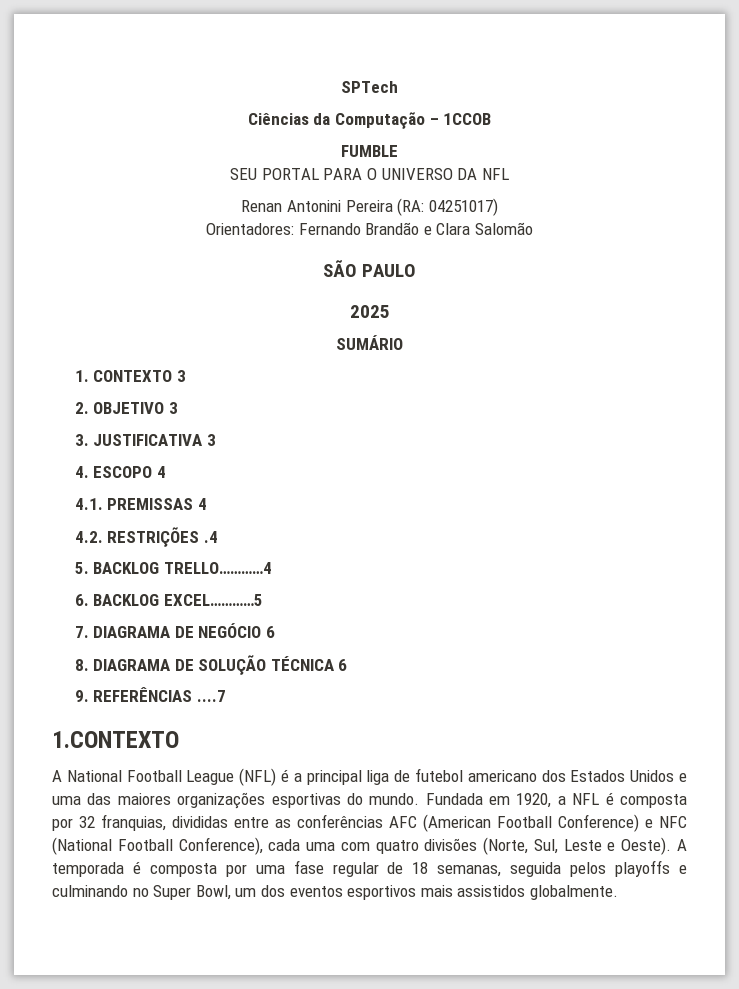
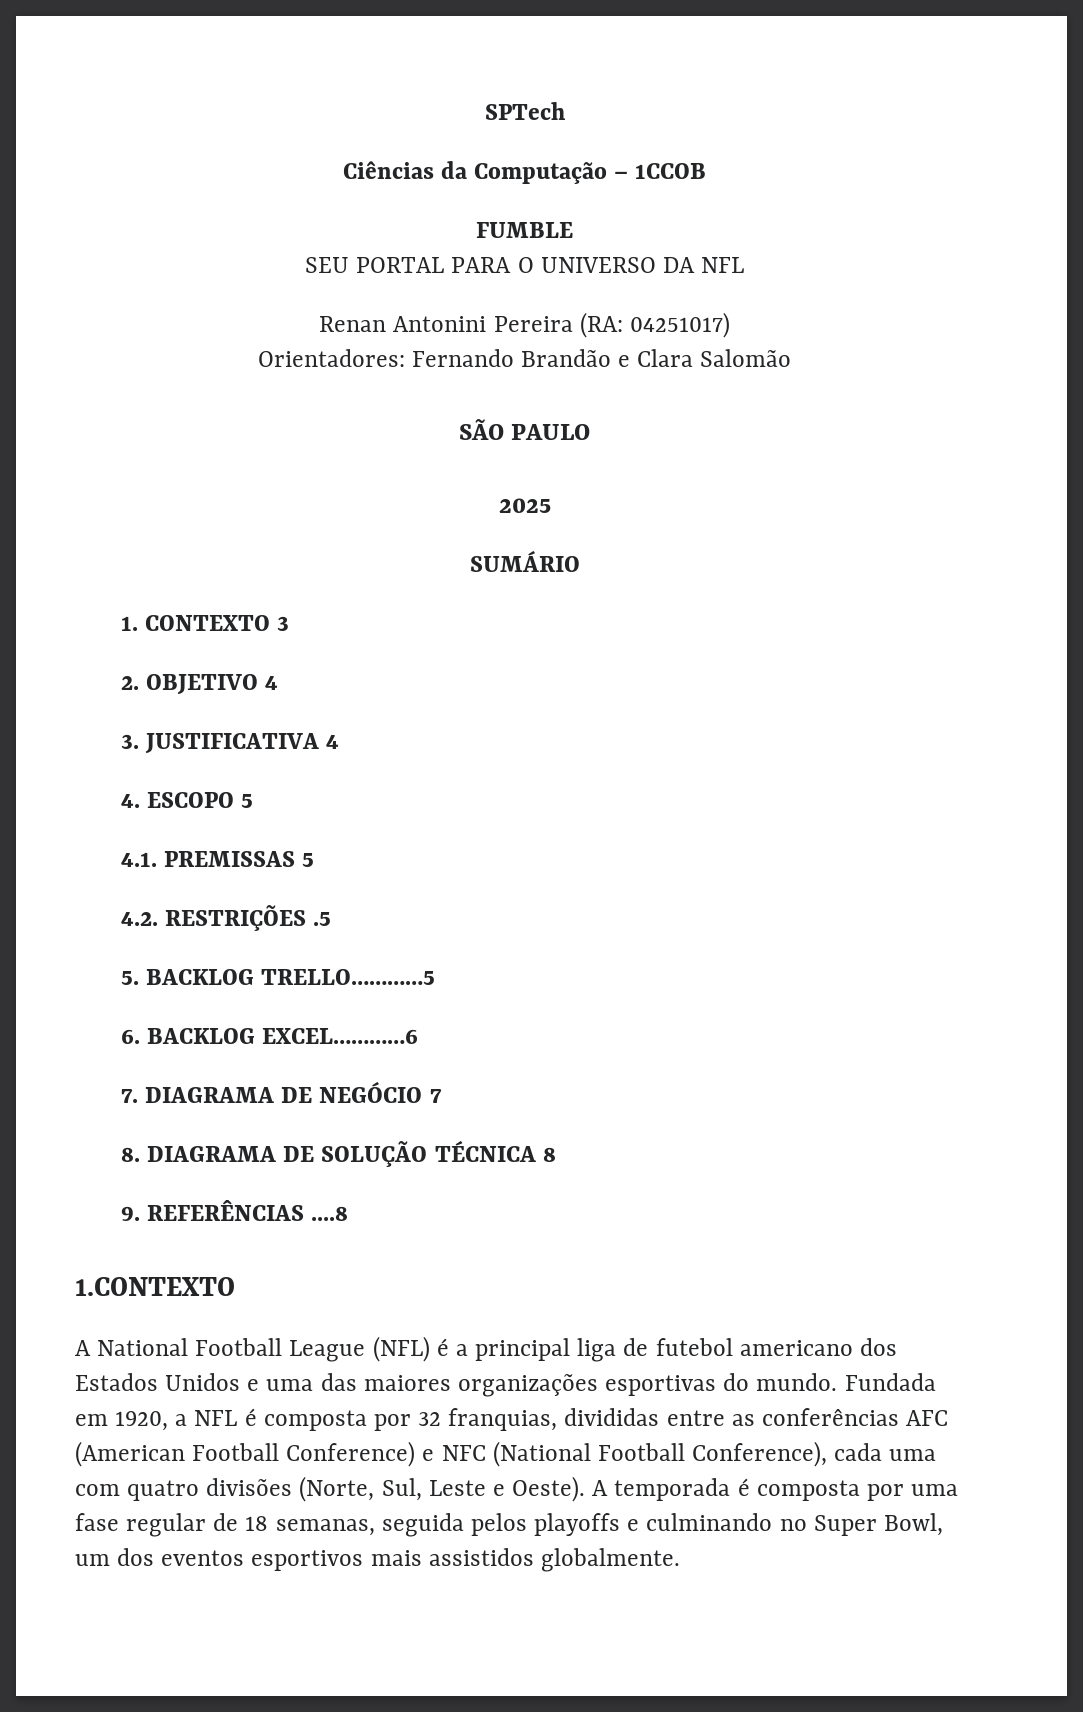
- 2. OBJETIVO 3
+ 2. OBJETIVO 4
- 3. JUSTIFICATIVA 3
+ 3. JUSTIFICATIVA 4
- 4. ESCOPO 4
+ 4. ESCOPO 5
- 4.1. PREMISSAS 4
+ 4.1. PREMISSAS 5
- 4.2. RESTRIÇÕES .4
+ 4.2. RESTRIÇÕES .5
- 5. BACKLOG TRELLO…………4
+ 5. BACKLOG TRELLO…………5
- 6. BACKLOG EXCEL…………5
+ 6. BACKLOG EXCEL…………6
- 7. DIAGRAMA DE NEGÓCIO 6
+ 7. DIAGRAMA DE NEGÓCIO 7
- 8. DIAGRAMA DE SOLUÇÃO TÉCNICA 6
+ 8. DIAGRAMA DE SOLUÇÃO TÉCNICA 8
- 9. REFERÊNCIAS ....7
+ 9. REFERÊNCIAS ....8

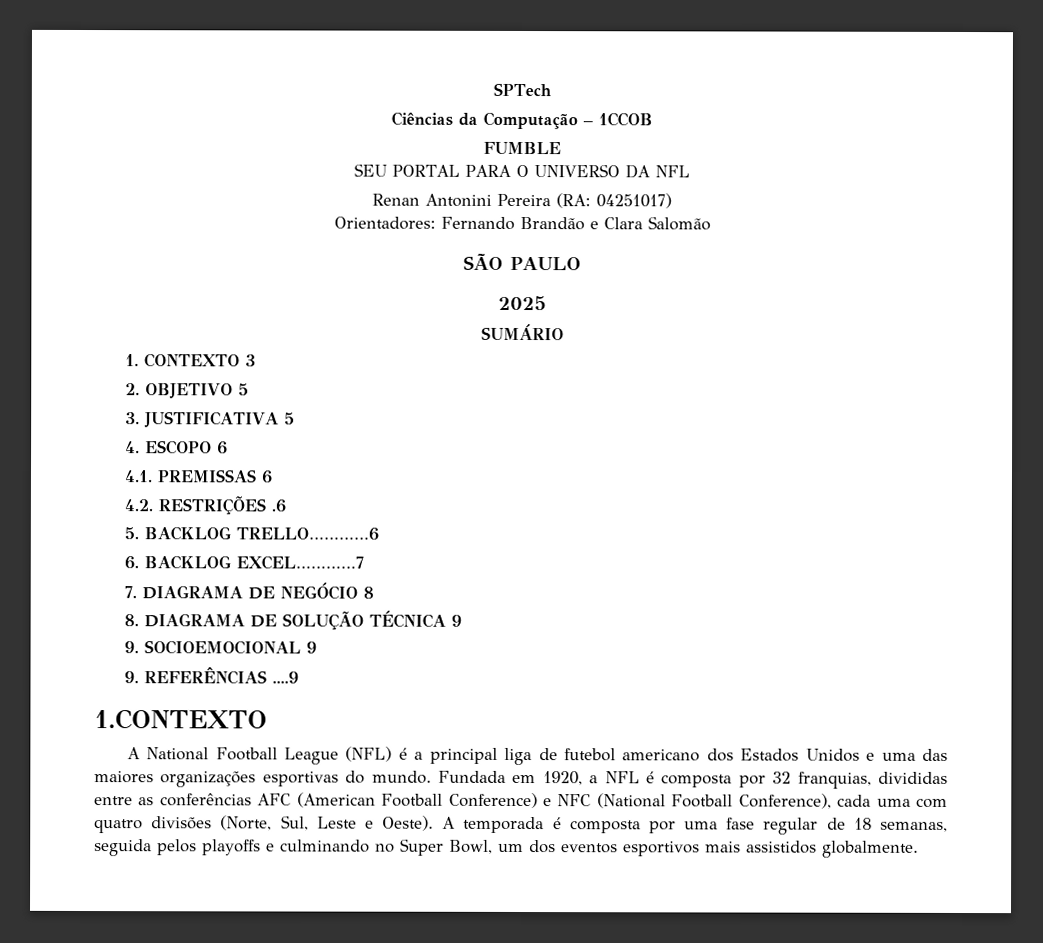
- 2. OBJETIVO 4
+ 2. OBJETIVO 5
- 3. JUSTIFICATIVA 4
+ 3. JUSTIFICATIVA 5
- 4. ESCOPO 5
+ 4. ESCOPO 6
- 4.1. PREMISSAS 5
+ 4.1. PREMISSAS 6
- 4.2. RESTRIÇÕES .5
+ 4.2. RESTRIÇÕES .6
- 5. BACKLOG TRELLO…………5
+ 5. BACKLOG TRELLO…………6
- 6. BACKLOG EXCEL…………6
+ 6. BACKLOG EXCEL…………7
- 7. DIAGRAMA DE NEGÓCIO 7
+ 7. DIAGRAMA DE NEGÓCIO 8
- 8. DIAGRAMA DE SOLUÇÃO TÉCNICA 8
+ 8. DIAGRAMA DE SOLUÇÃO TÉCNICA 9
+ 9. SOCIOEMOCIONAL 9
- 9. REFERÊNCIAS ....8
+ 9. REFERÊNCIAS ....9

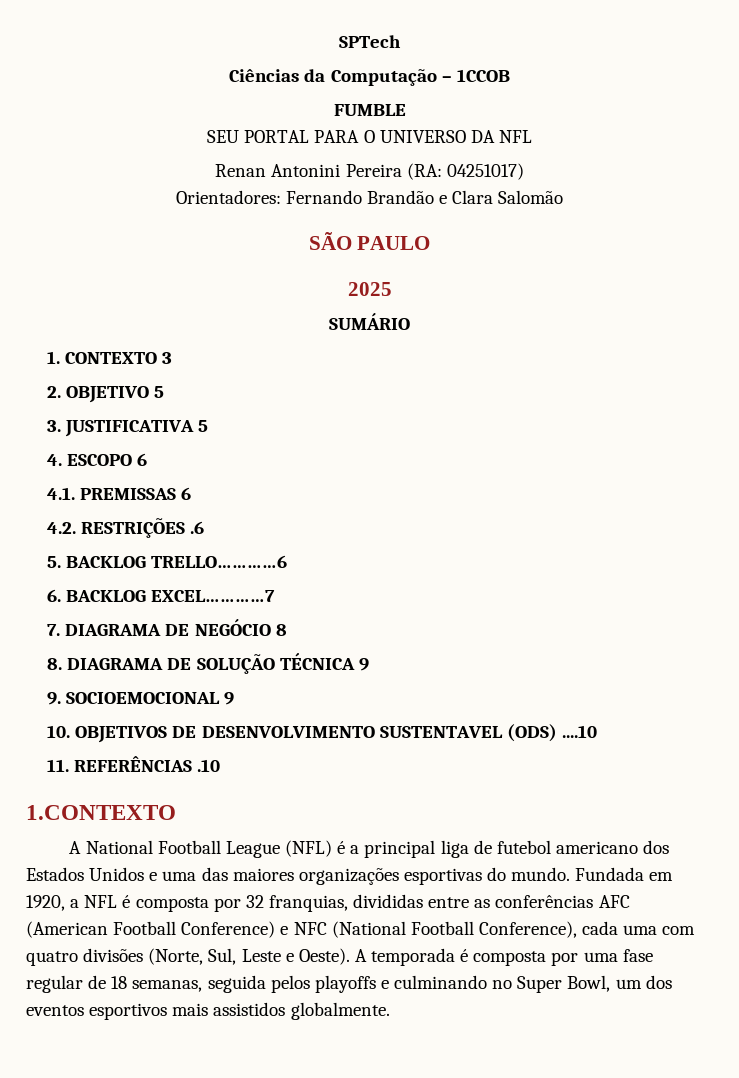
- 9. REFERÊNCIAS ....9
+ 10. OBJETIVOS DE DESENVOLVIMENTO SUSTENTAVEL (ODS) ....10
+ 11. REFERÊNCIAS .10

